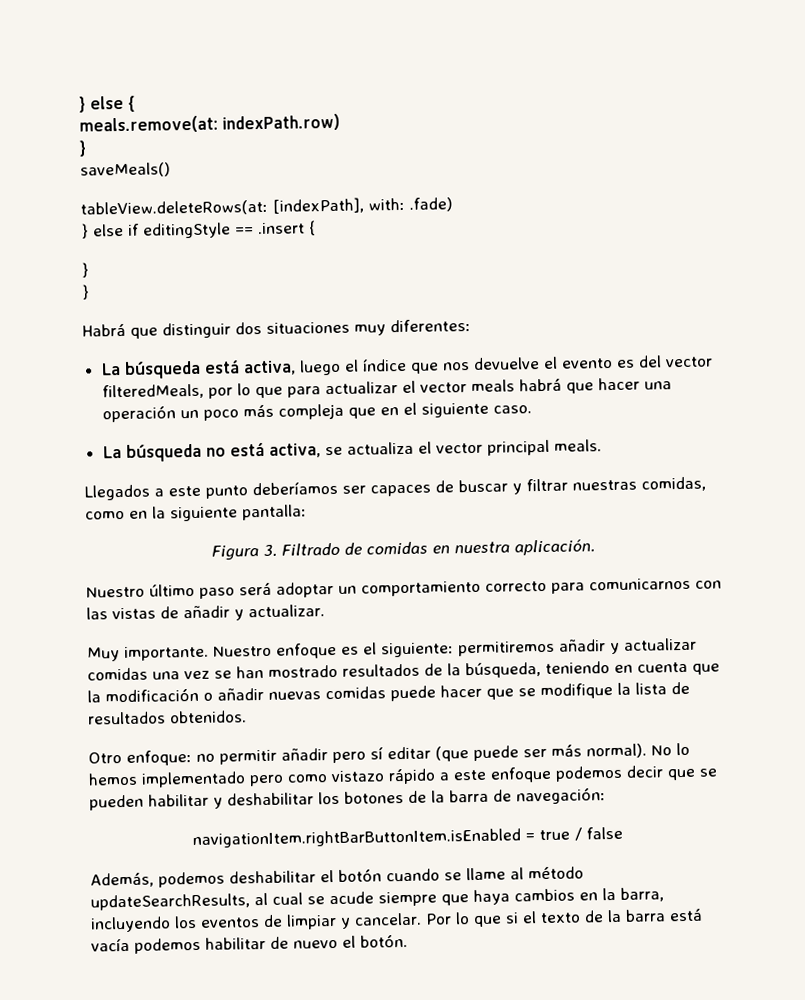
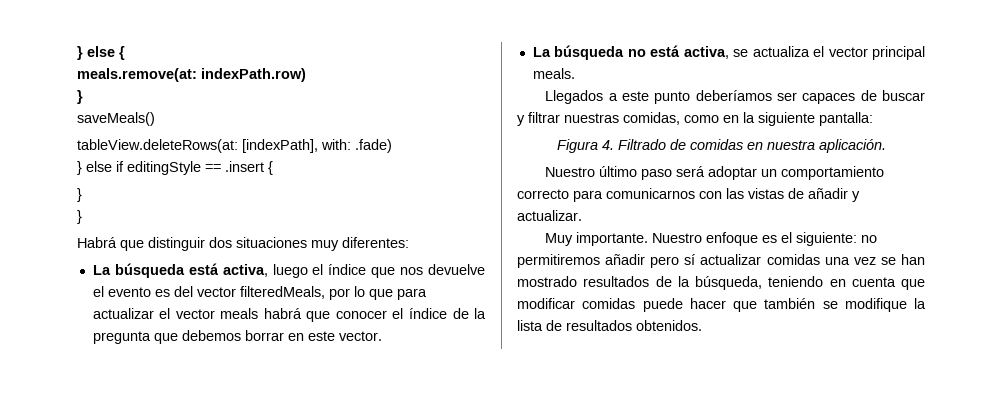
- La búsqueda está activa, luego el índice que nos devuelve el evento es del vector filteredMeals, por lo que para actualizar el vector meals habrá que hacer una operación un poco más compleja que en el siguiente caso.
+ La búsqueda está activa, luego el índice que nos devuelve el evento es del vector filteredMeals, por lo que para actualizar el vector meals habrá que conocer el índice de la pregunta que debemos borrar en este vector.
- Figura 3. Filtrado de comidas en nuestra aplicación.
+ Figura 4. Filtrado de comidas en nuestra aplicación.
- Nuestro enfoque es el siguiente: permitiremos añadir y actualizar comidas una vez se han mostrado resultados de la búsqueda, teniendo en cuenta que la modificación o añadir nuevas comidas puede hacer que se modifique la lista de resultados obtenidos.
+ Nuestro enfoque es el siguiente: no permitiremos añadir pero sí actualizar comidas una vez se han mostrado resultados de la búsqueda, teniendo en cuenta que modificar comidas puede hacer que también se modifique la lista de resultados obtenidos.
- Otro enfoque: no permitir añadir pero sí editar (que puede ser más normal). No lo hemos implementado pero como vistazo rápido a este enfoque podemos decir que se pueden habilitar y deshabilitar los botones de la barra de navegación:
- navigationItem.rightBarButtonItem.isEnabled = true / false
- Además, podemos deshabilitar el botón cuando se llame al método updateSearchResults, al cual se acude siempre que haya cambios en la barra, incluyendo los eventos de limpiar y cancelar. Por lo que si el texto de la barra está vacía podemos habilitar de nuevo el botón.

